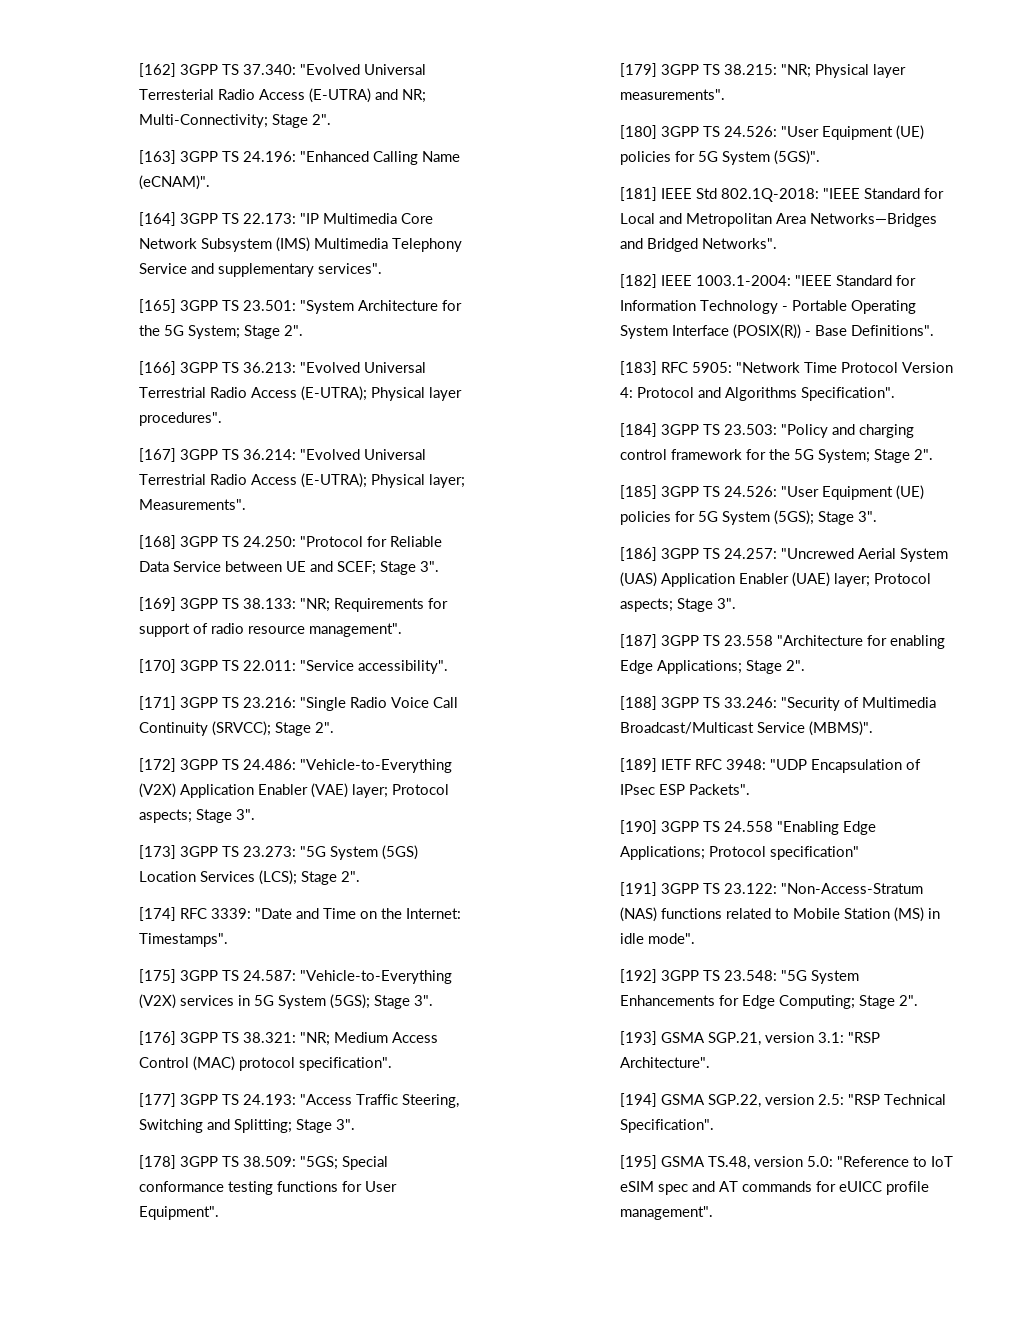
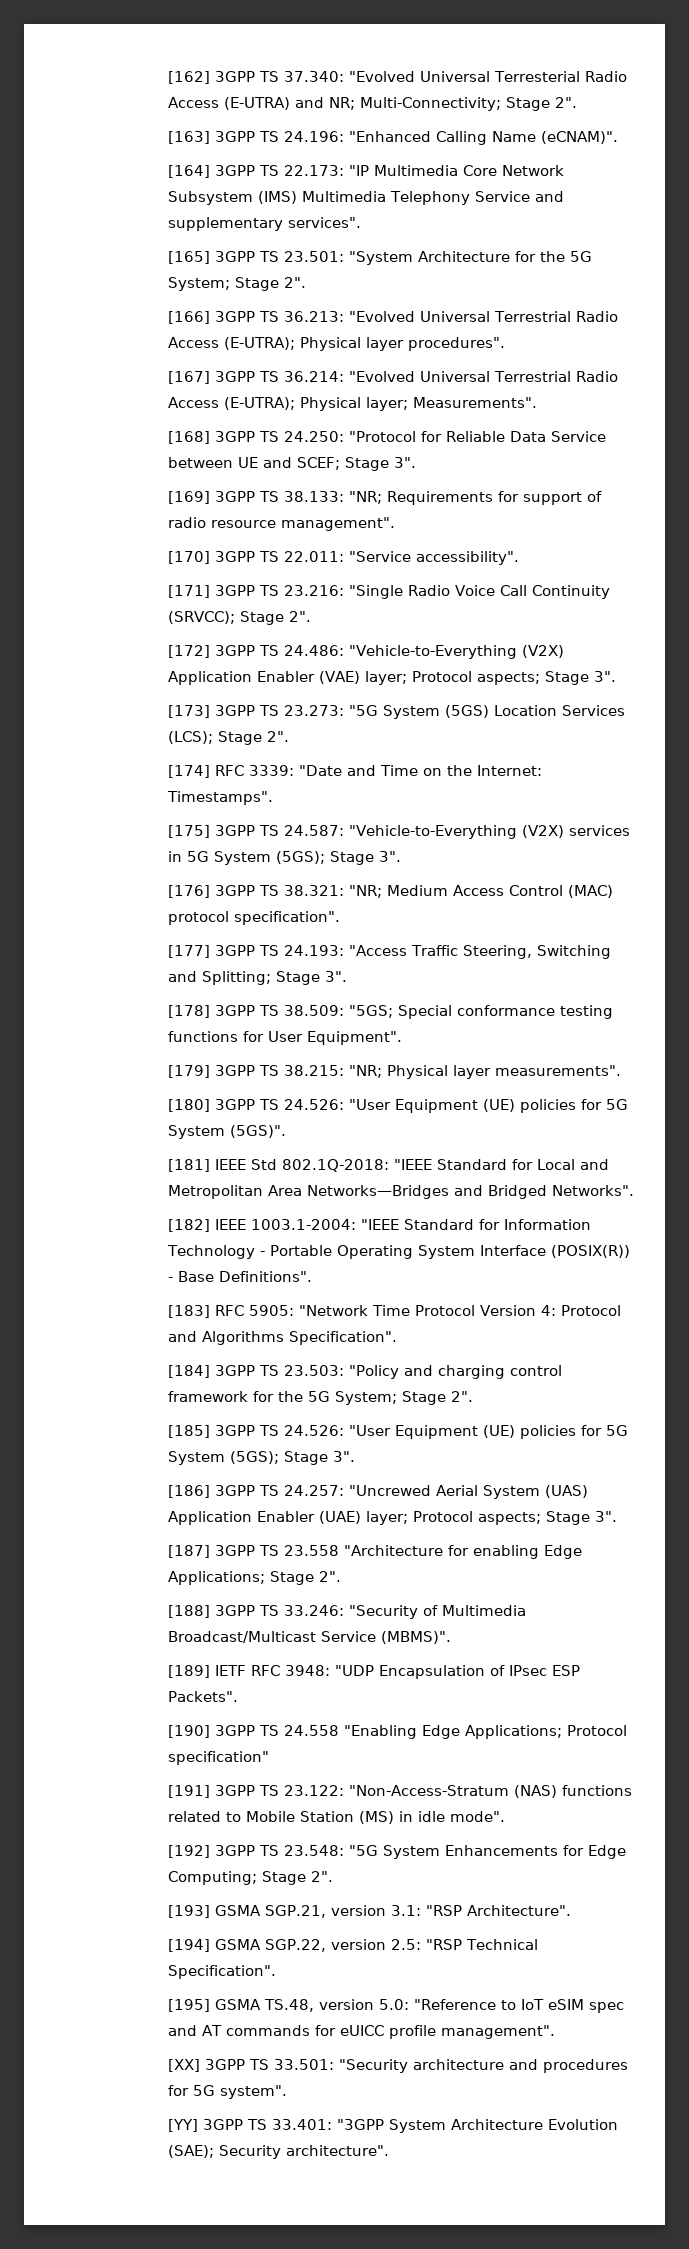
+ [XX] 3GPP TS 33.501: "Security architecture and procedures for 5G system".
+ [YY] 3GPP TS 33.401: "3GPP System Architecture Evolution (SAE); Security architecture".

